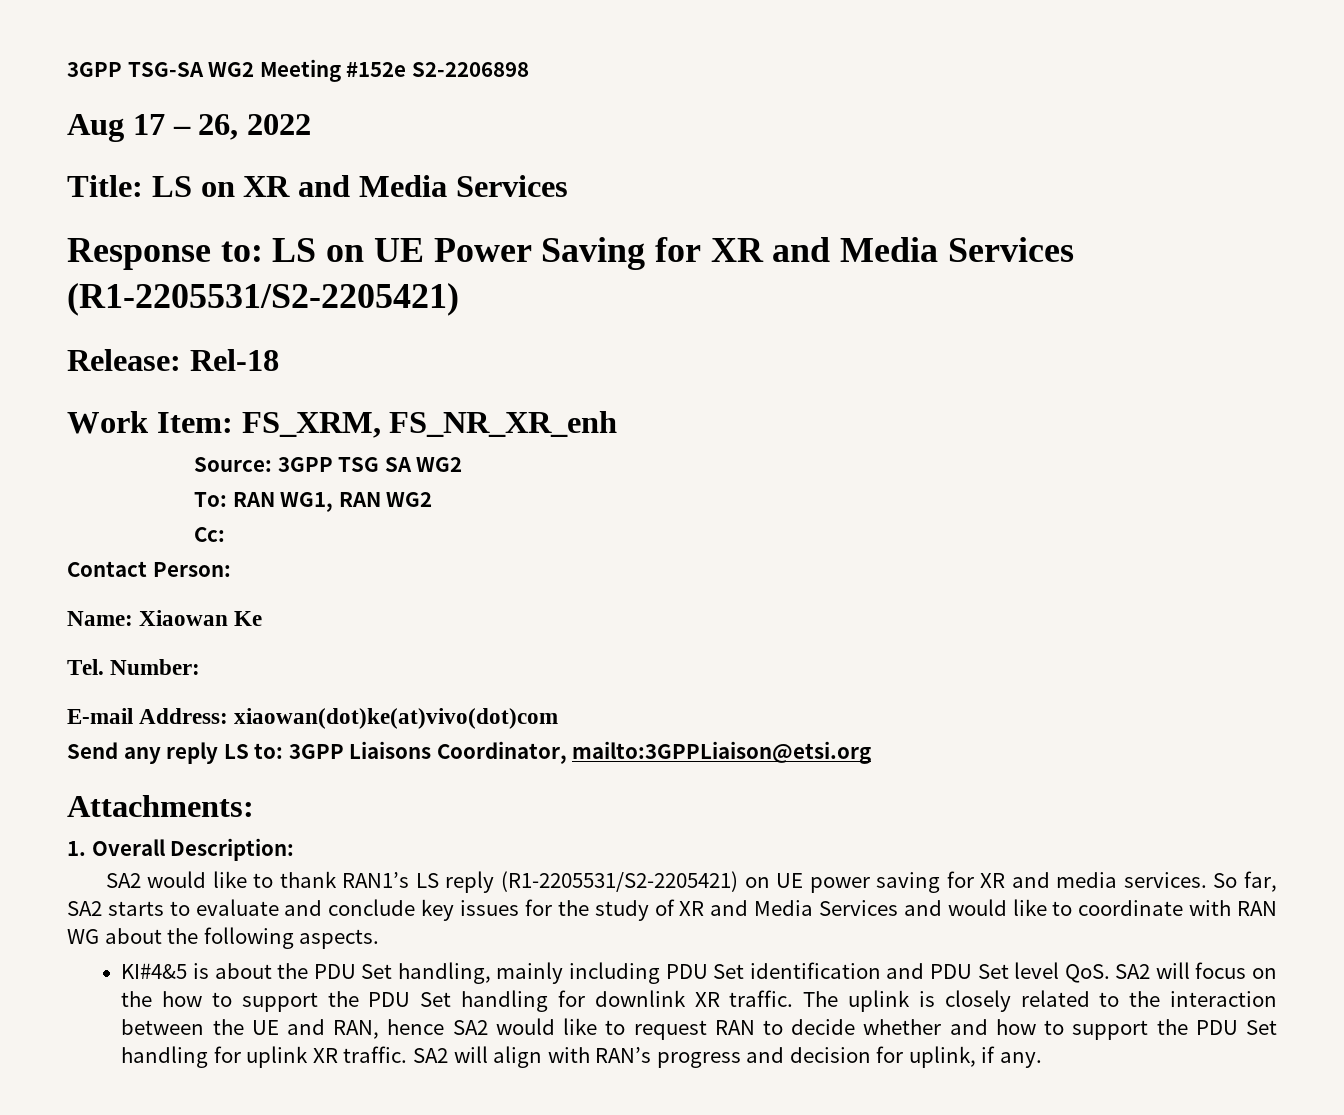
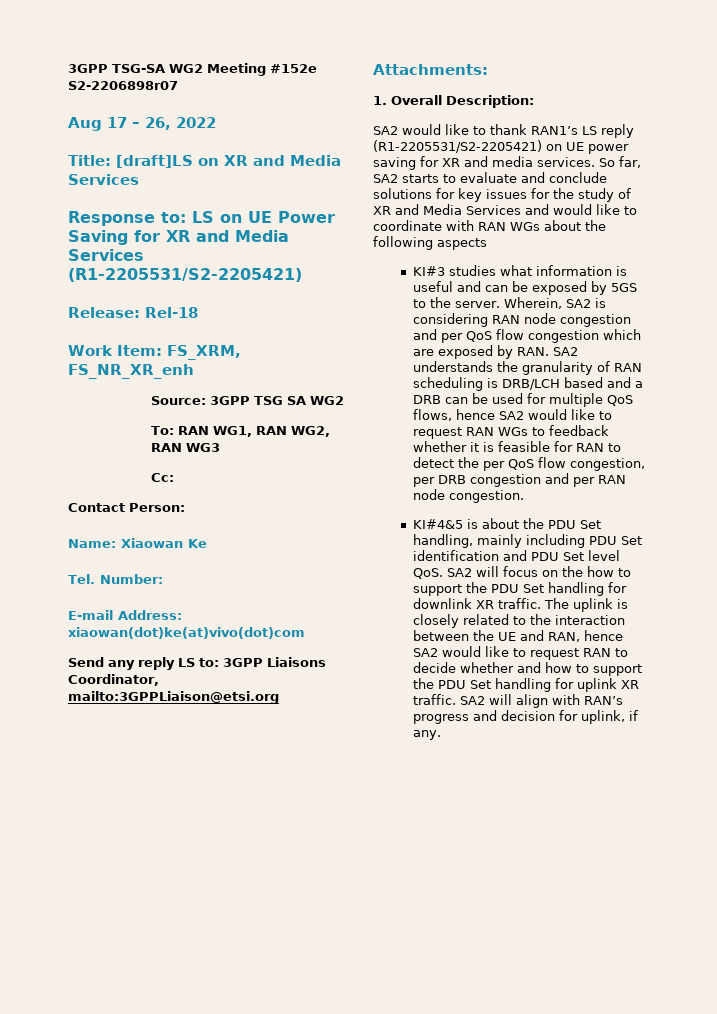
- 3GPP TSG-SA WG2 Meeting #152e S2-2206898
+ 3GPP TSG-SA WG2 Meeting #152e S2-2206898r07
- Title: LS on XR and Media Services
+ Title: [draft]LS on XR and Media Services
- To: RAN WG1, RAN WG2
+ To: RAN WG1, RAN WG2, RAN WG3
- So far, SA2 starts to evaluate and conclude key issues for the study of XR and Media Services and would like to coordinate with RAN WG about the following aspects.
+ So far, SA2 starts to evaluate and conclude solutions for key issues for the study of XR and Media Services and would like to coordinate with RAN WGs about the following aspects
+ KI#3 studies what information is useful and can be exposed by 5GS to the server. Wherein, SA2 is considering RAN node congestion and per QoS flow congestion which are exposed by RAN. SA2 understands the granularity of RAN scheduling is DRB/LCH based and a DRB can be used for multiple QoS flows, hence SA2 would like to request RAN WGs to feedback whether it is feasible for RAN to detect the per QoS flow congestion, per DRB congestion and per RAN node congestion.

